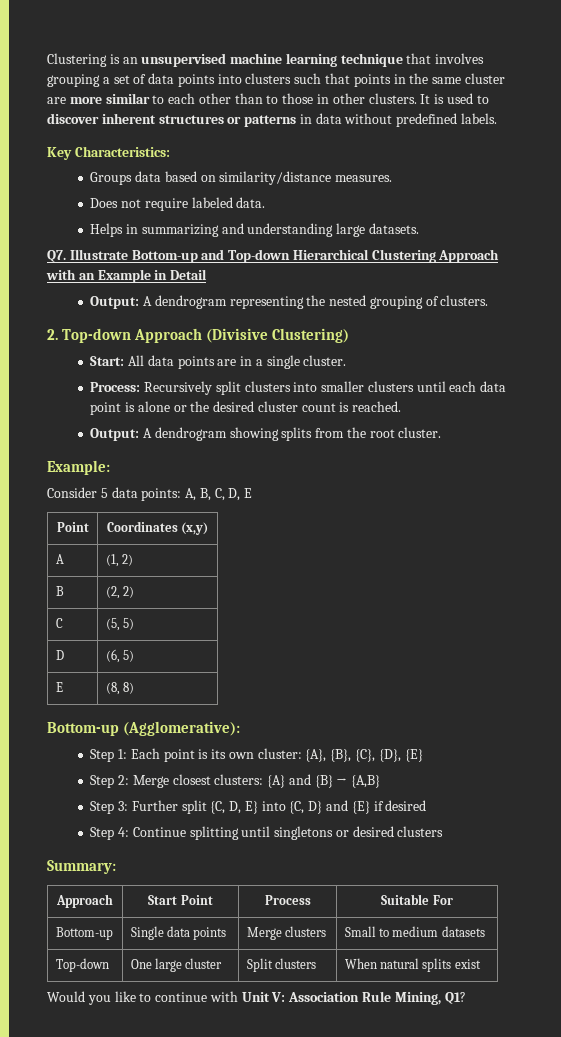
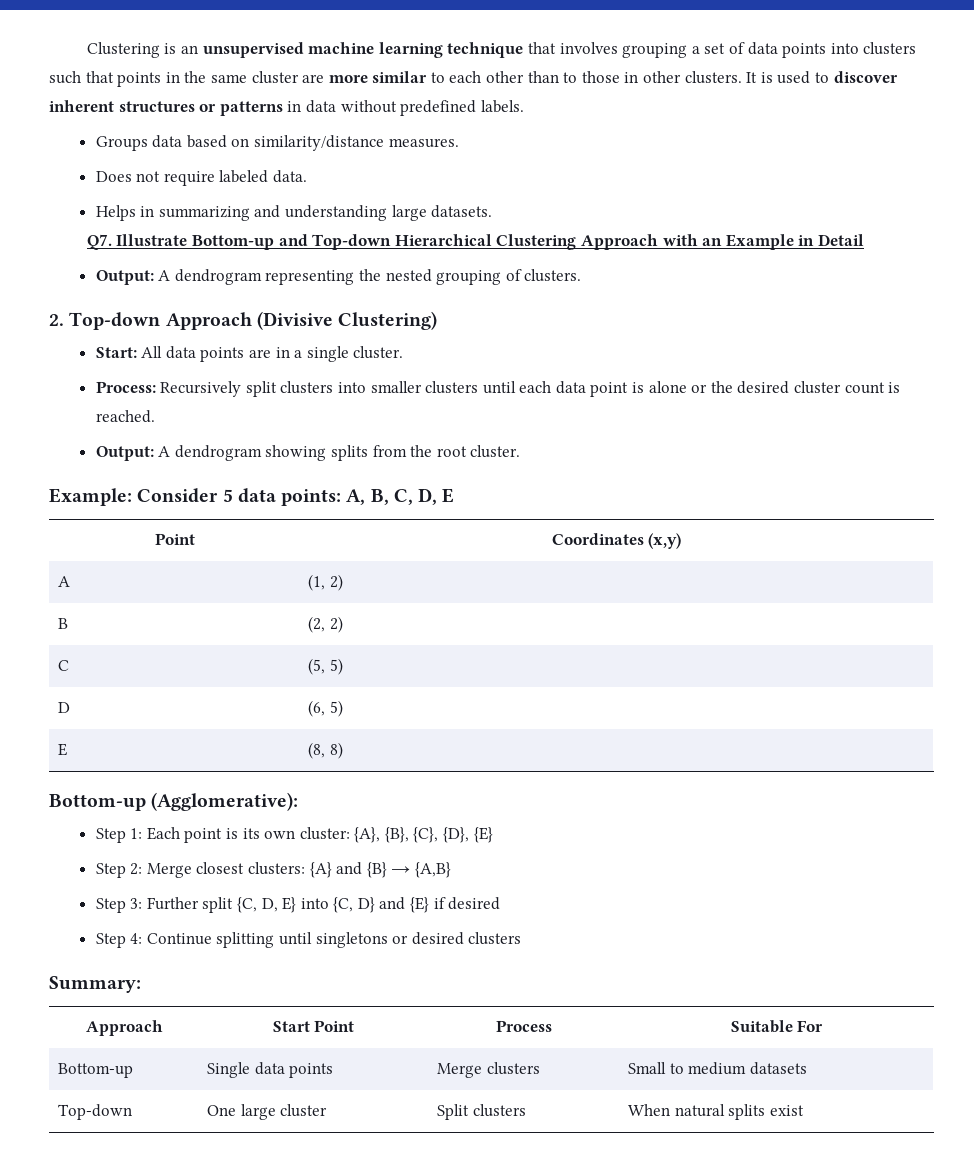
- Key Characteristics:
- Example:
- Consider 5 data points: A, B, C, D, E
+ Example: Consider 5 data points: A, B, C, D, E
- Would you like to continue with Unit V: Association Rule Mining, Q1?

